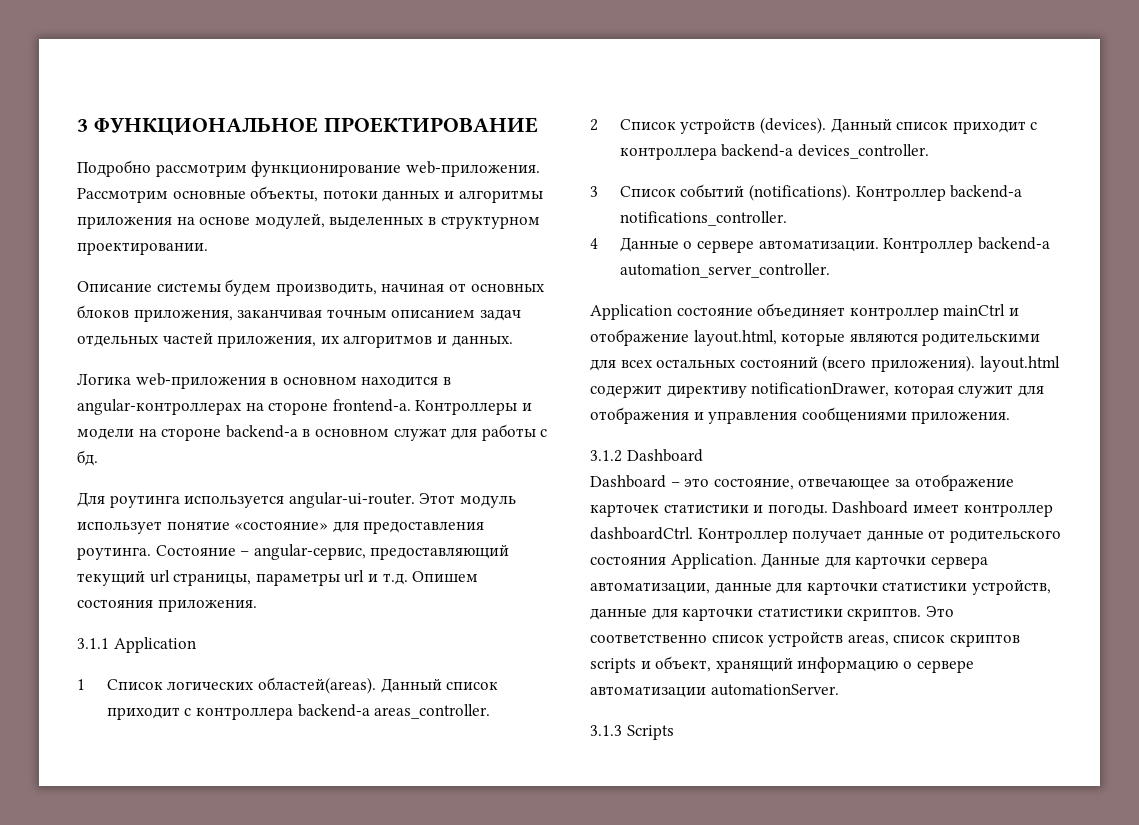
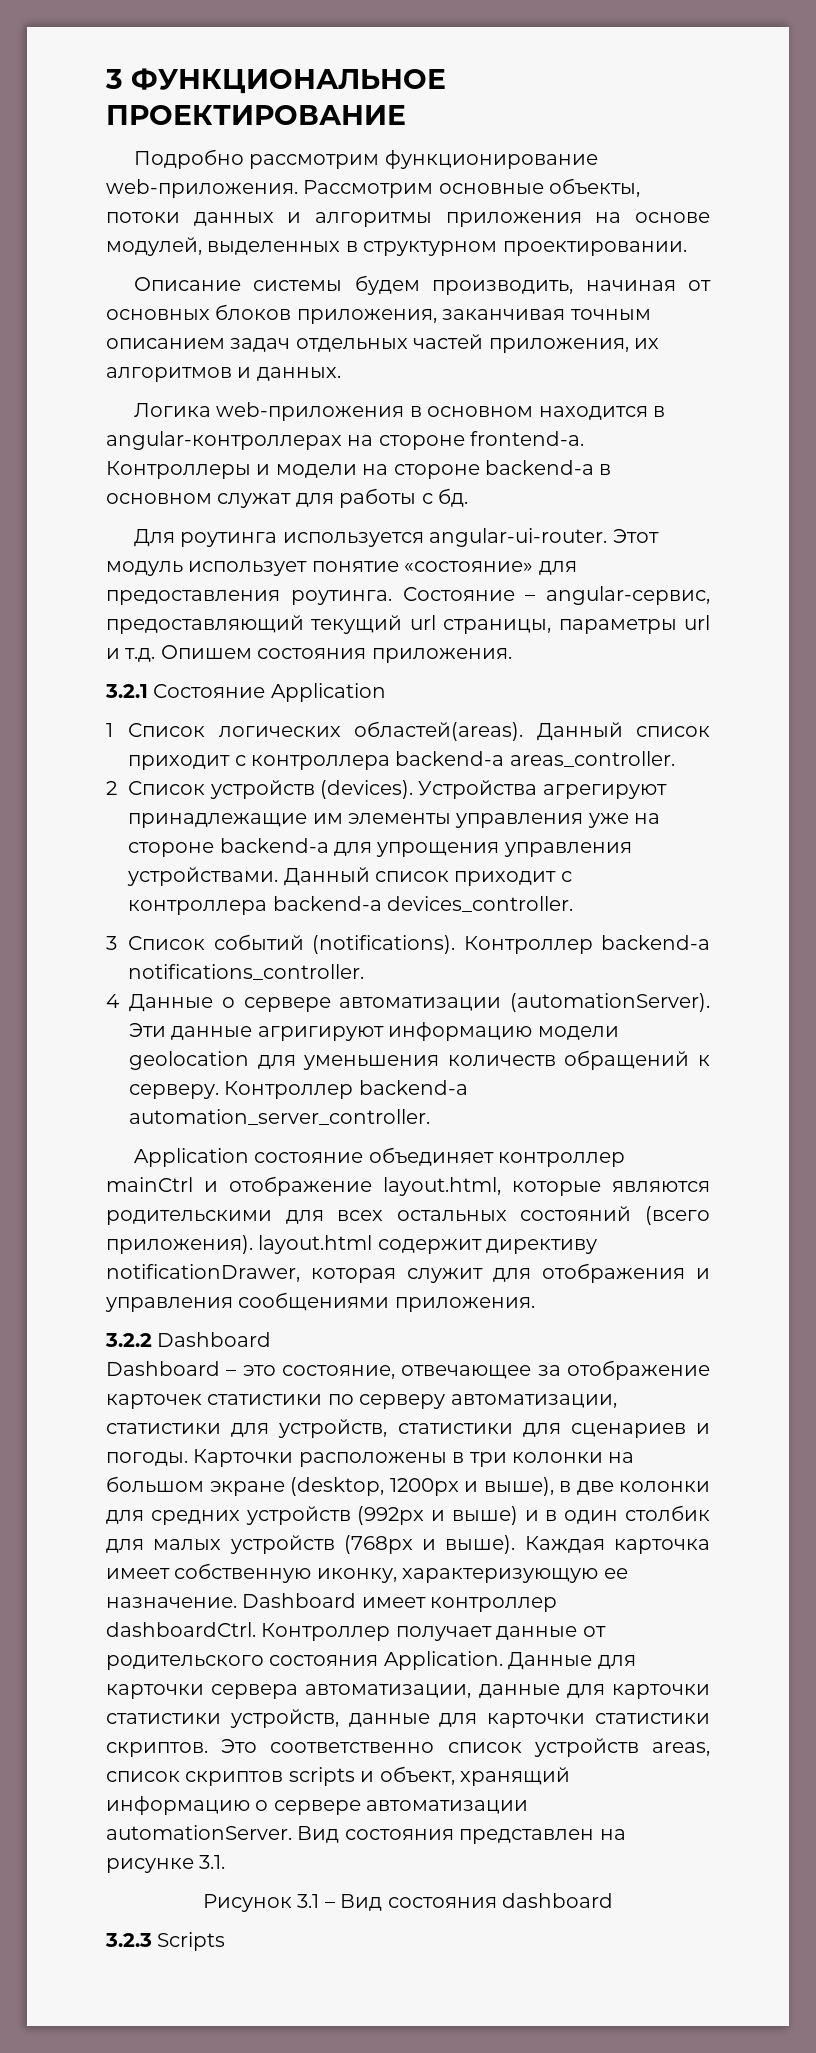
- 3.1.1 Application
+ 3.2.1 Состояние Application
+ Устройства агрегируют принадлежащие им элементы управления уже на стороне backend-а для упрощения управления устройствами.
- 4 Данные о сервере автоматизации.
+ 4 Данные о сервере автоматизации (automationServer). Эти данные агригируют информацию модели geolocation для уменьшения количеств обращений к серверу.
- 3.1.2 Dashboard
+ 3.2.2 Dashboard
- Dashboard – это состояние, отвечающее за отображение карточек статистики и погоды.
+ Dashboard – это состояние, отвечающее за отображение карточек статистики по серверу автоматизации, статистики для устройств, статистики для сценариев и погоды. Карточки расположены в три колонки на большом экране (desktop, 1200px и выше), в две колонки для средних устройств (992px и выше) и в один столбик для малых устройств (768px и выше). Каждая карточка имеет собственную иконку, характеризующую ее назначение.
- Это соответственно список устройств areas, список скриптов scripts и объект, хранящий информацию о сервере автоматизации automationServer.
- 3.1.3 Scripts
+ Это соответственно список устройств areas, список скриптов scripts и объект, хранящий информацию о сервере автоматизации automationServer. Вид состояния представлен на рисунке 3.1.
+ Рисунок 3.1 – Вид состояния dashboard
+ 3.2.3 Scripts

